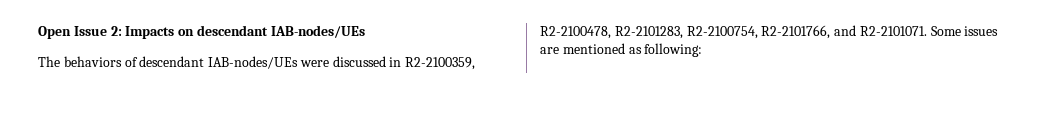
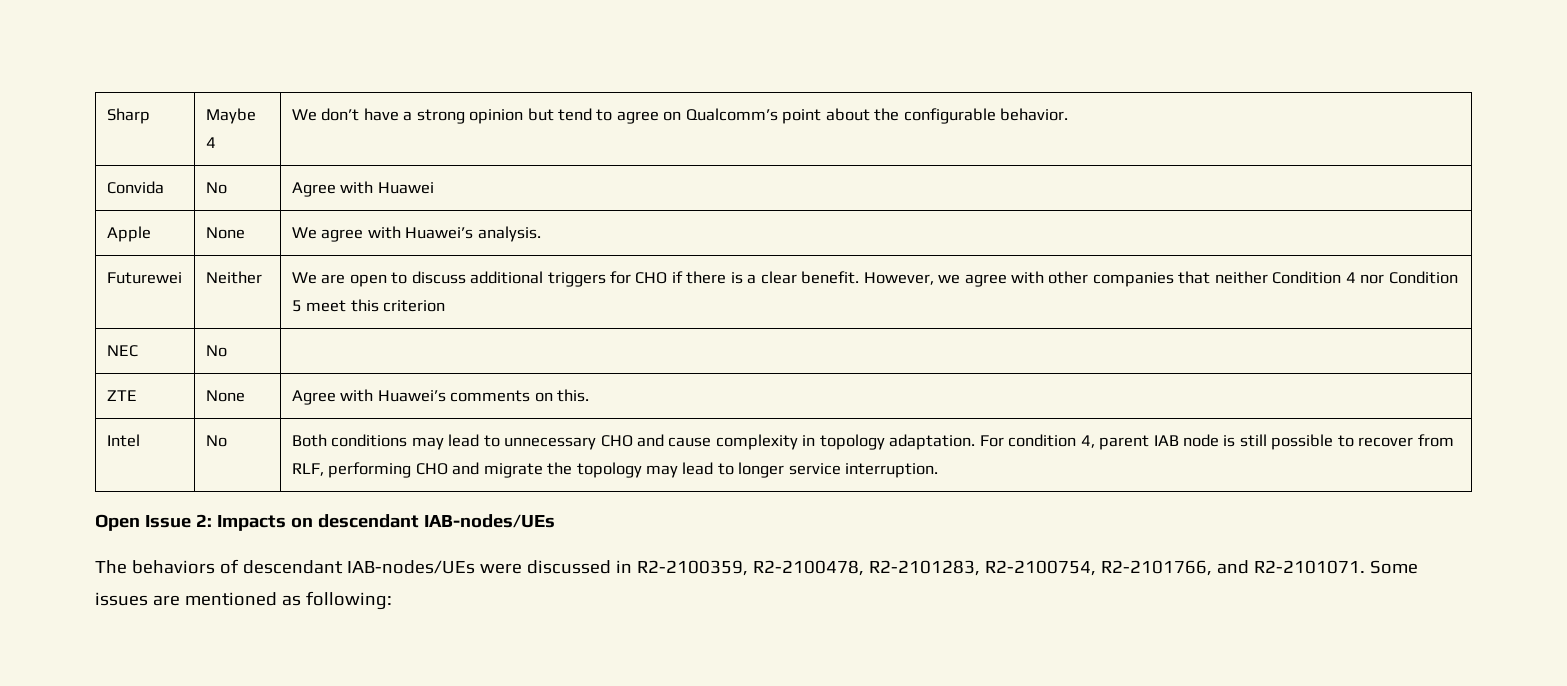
+ Sharp | Maybe 4 | We don’t have a strong opinion but tend to agree on Qualcomm’s point about the configurable behavior.
+ Convida | No | Agree with Huawei
+ Apple | None | We agree with Huawei’s analysis.
+ Futurewei | Neither | We are open to discuss additional triggers for CHO if there is a clear benefit. However, we agree with other companies that neither Condition 4 nor Condition 5 meet this criterion
+ NEC | No |
+ ZTE | None | Agree with Huawei’s comments on this.
+ Intel | No | Both conditions may lead to unnecessary CHO and cause complexity in topology adaptation. For condition 4, parent IAB node is still possible to recover from RLF, performing CHO and migrate the topology may lead to longer service interruption.

